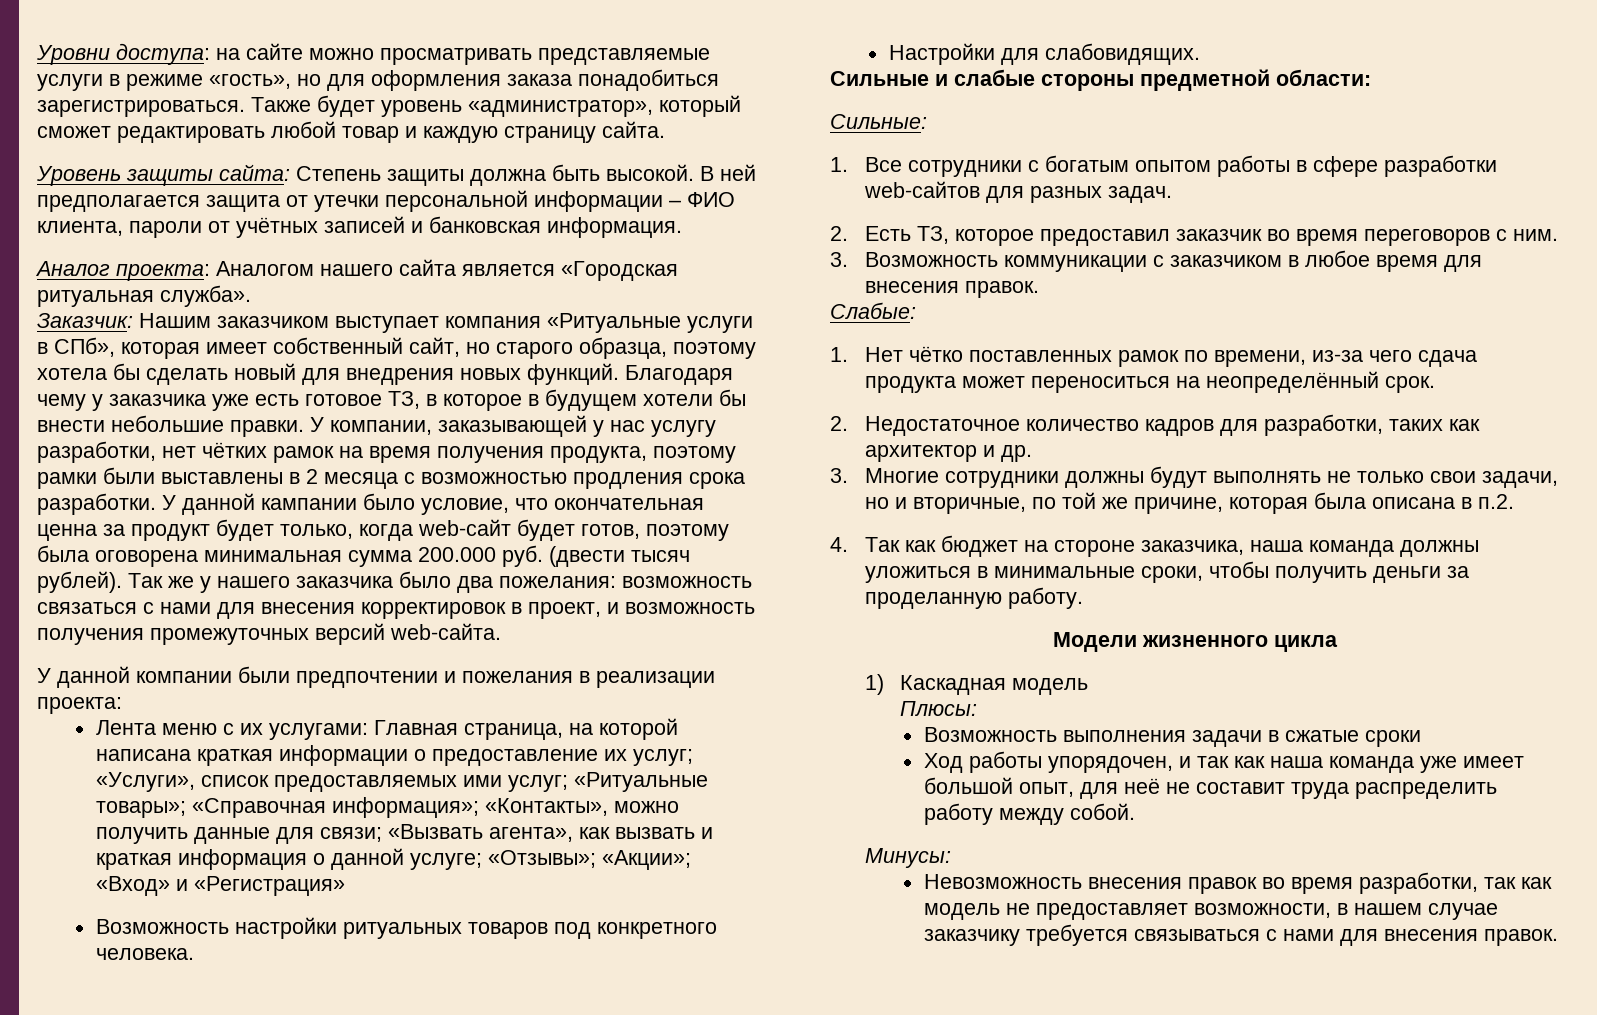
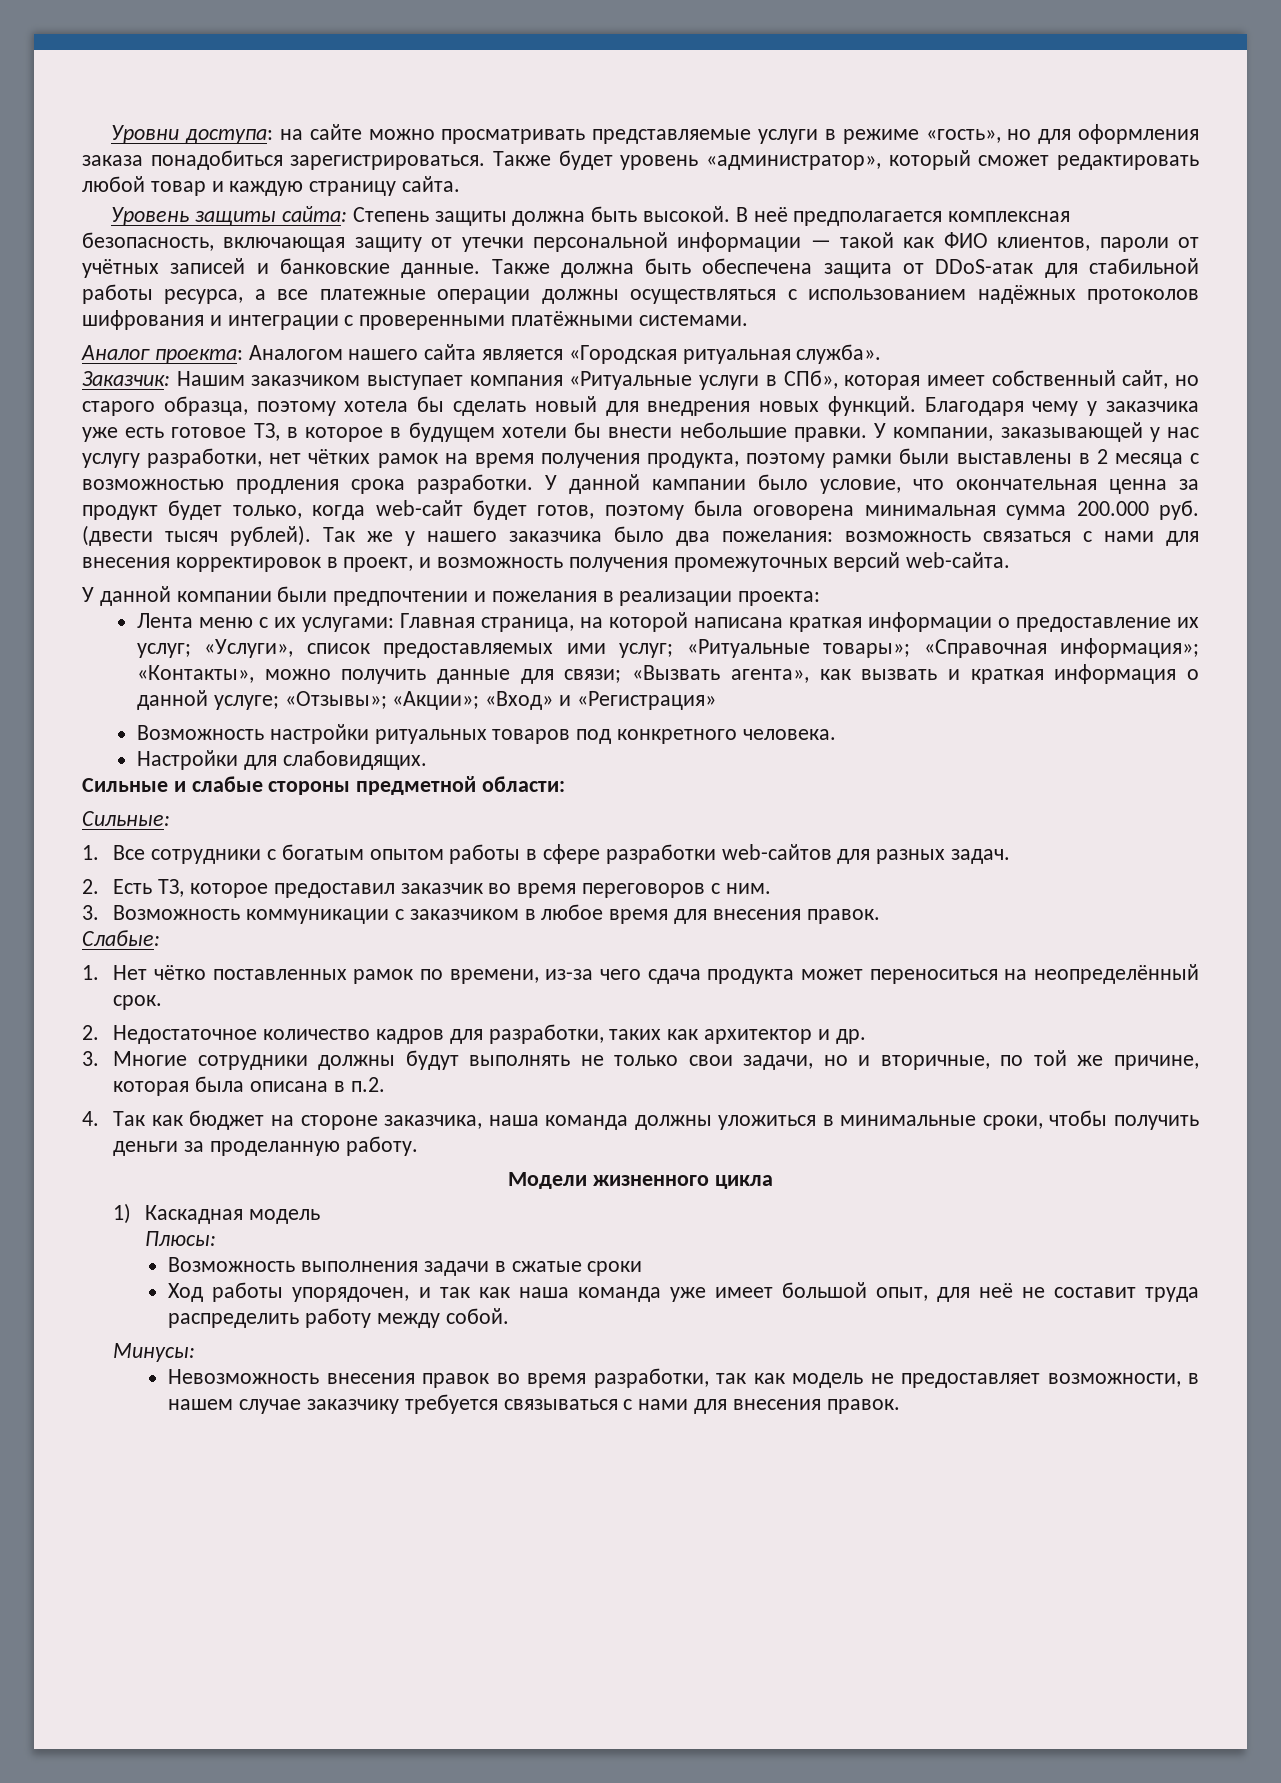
- В ней предполагается защита от утечки персональной информации – ФИО клиента, пароли от учётных записей и банковская информация.
+ В неё предполагается комплексная безопасность, включающая защиту от утечки персональной информации — такой как ФИО клиентов, пароли от учётных записей и банковские данные. Также должна быть обеспечена защита от DDoS-атак для стабильной работы ресурса, а все платежные операции должны осуществляться с использованием надёжных протоколов шифрования и интеграции с проверенными платёжными системами.

